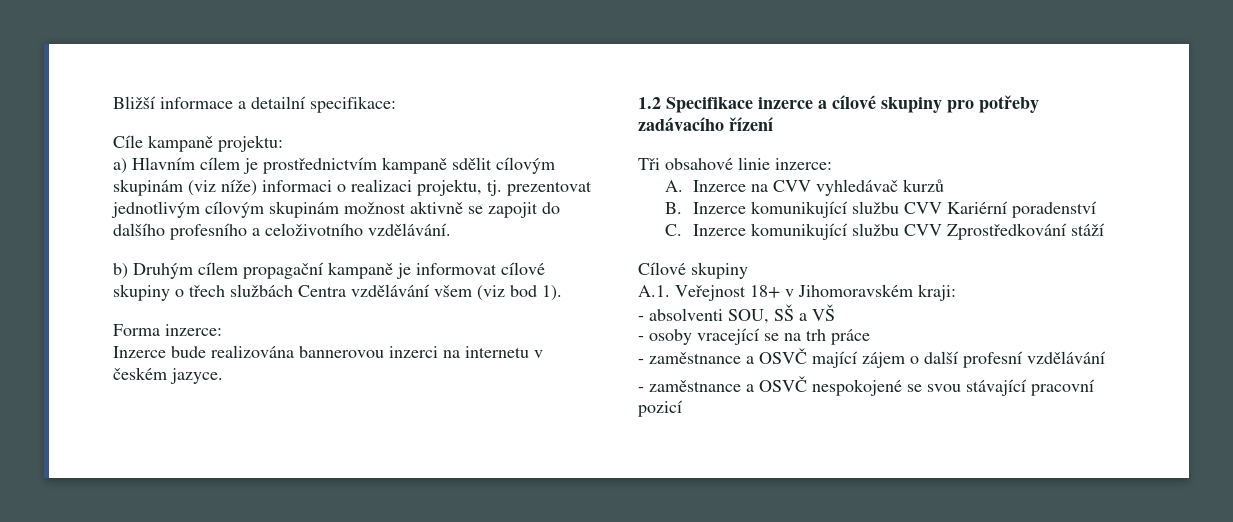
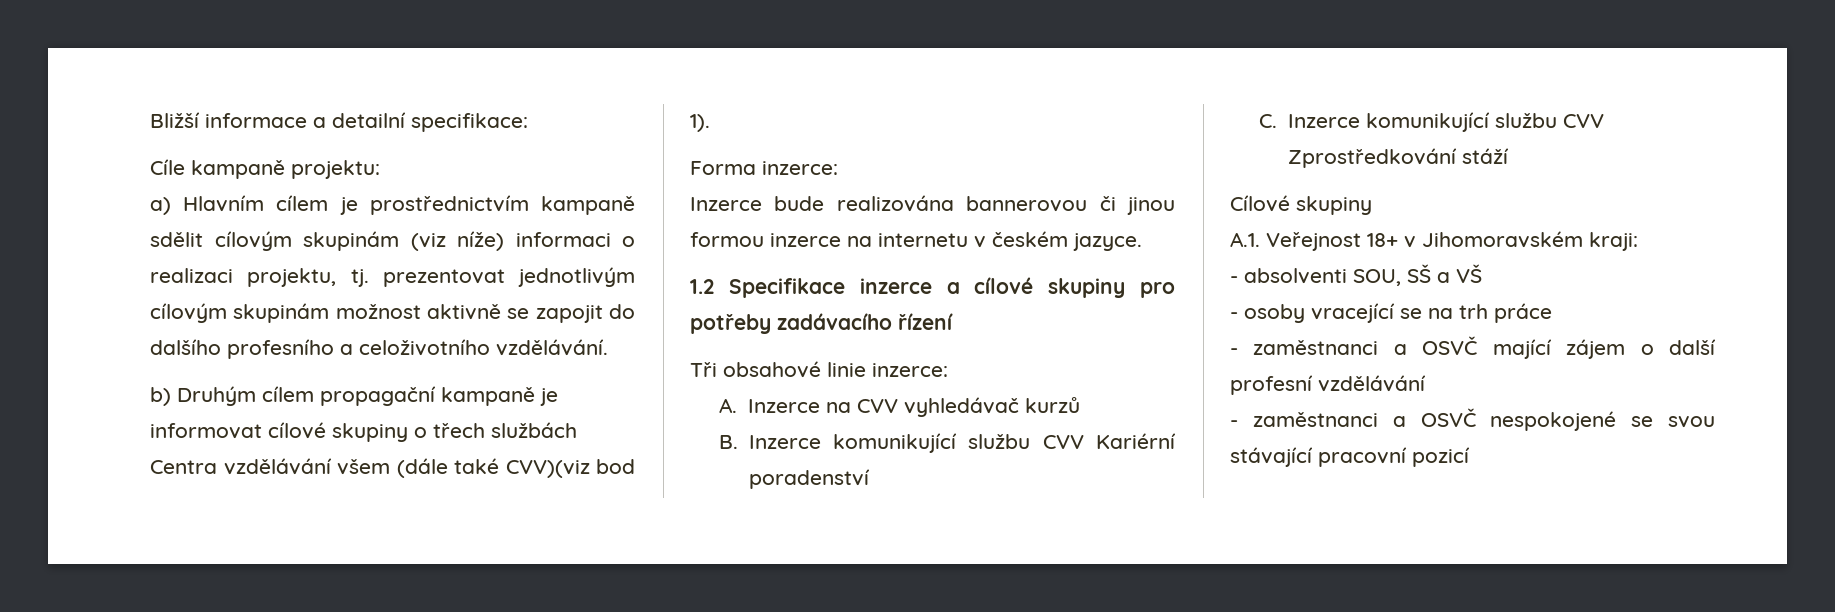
- b) Druhým cílem propagační kampaně je informovat cílové skupiny o třech službách Centra vzdělávání všem (viz bod 1).
+ b) Druhým cílem propagační kampaně je informovat cílové skupiny o třech službách Centra vzdělávání všem (dále také CVV)(viz bod 1).
- Inzerce bude realizována bannerovou inzerci na internetu v českém jazyce.
+ Inzerce bude realizována bannerovou či jinou formou inzerce na internetu v českém jazyce.
- - zaměstnance a OSVČ mající zájem o další profesní vzdělávání
+ - zaměstnanci a OSVČ mající zájem o další profesní vzdělávání
- - zaměstnance a OSVČ nespokojené se svou stávající pracovní pozicí
+ - zaměstnanci a OSVČ nespokojené se svou stávající pracovní pozicí

